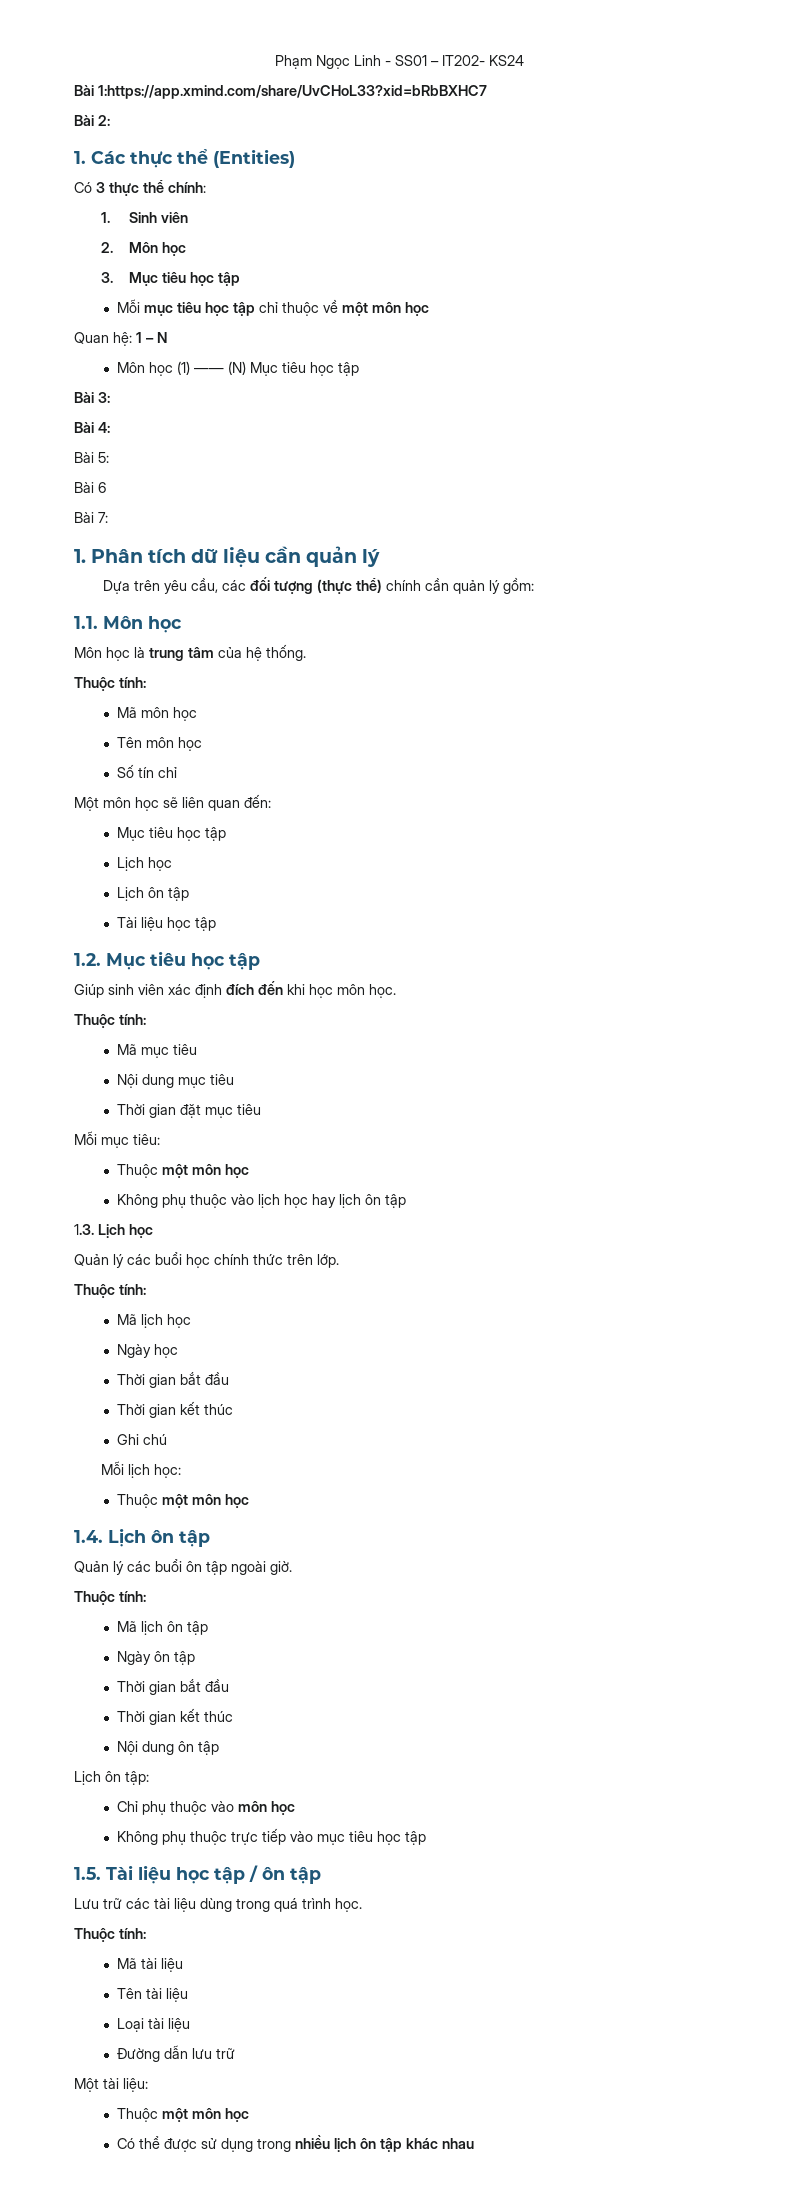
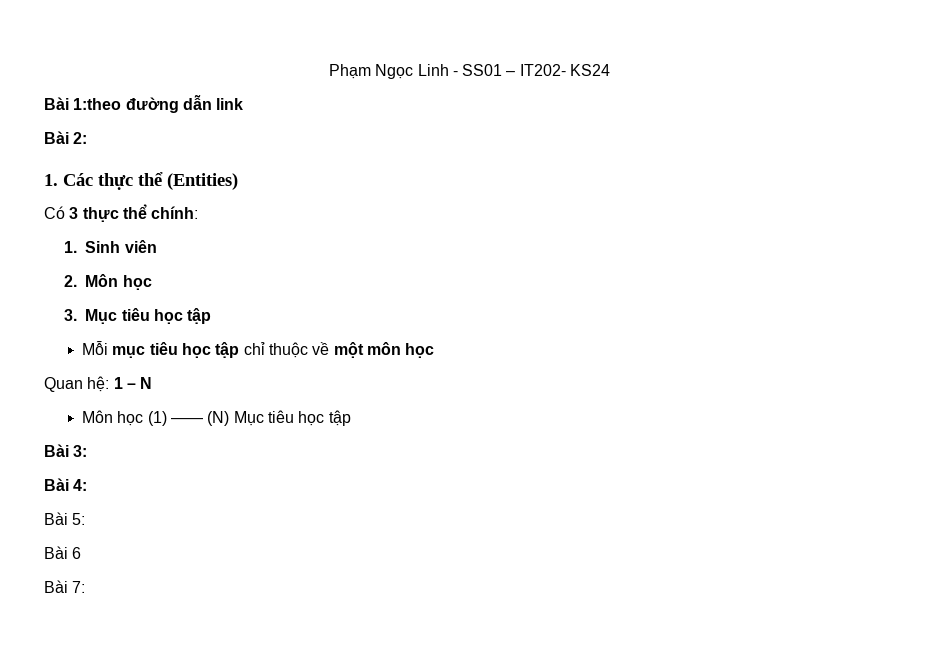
- Bài 1:https://app.xmind.com/share/UvCHoL33?xid=bRbBXHC7
+ Bài 1:theo đường dẫn link
- 1. Phân tích dữ liệu cần quản lý
- Dựa trên yêu cầu, các đối tượng (thực thể) chính cần quản lý gồm:
- 1.1. Môn học
- Môn học là trung tâm của hệ thống.
- Thuộc tính:
- Mã môn học
- Tên môn học
- Số tín chỉ
- Một môn học sẽ liên quan đến:
- Mục tiêu học tập
- Lịch học
- Lịch ôn tập
- Tài liệu học tập
- 1.2. Mục tiêu học tập
- Giúp sinh viên xác định đích đến khi học môn học.
- Thuộc tính:
- Mã mục tiêu
- Nội dung mục tiêu
- Thời gian đặt mục tiêu
- Mỗi mục tiêu:
- Thuộc một môn học
- Không phụ thuộc vào lịch học hay lịch ôn tập
- 1.3. Lịch học
- Quản lý các buổi học chính thức trên lớp.
- Thuộc tính:
- Mã lịch học
- Ngày học
- Thời gian bắt đầu
- Thời gian kết thúc
- Ghi chú
- Mỗi lịch học:
- Thuộc một môn học
- 1.4. Lịch ôn tập
- Quản lý các buổi ôn tập ngoài giờ.
- Thuộc tính:
- Mã lịch ôn tập
- Ngày ôn tập
- Thời gian bắt đầu
- Thời gian kết thúc
- Nội dung ôn tập
- Lịch ôn tập:
- Chỉ phụ thuộc vào môn học
- Không phụ thuộc trực tiếp vào mục tiêu học tập
- 1.5. Tài liệu học tập / ôn tập
- Lưu trữ các tài liệu dùng trong quá trình học.
- Thuộc tính:
- Mã tài liệu
- Tên tài liệu
- Loại tài liệu
- Đường dẫn lưu trữ
- Một tài liệu:
- Thuộc một môn học
- Có thể được sử dụng trong nhiều lịch ôn tập khác nhau

